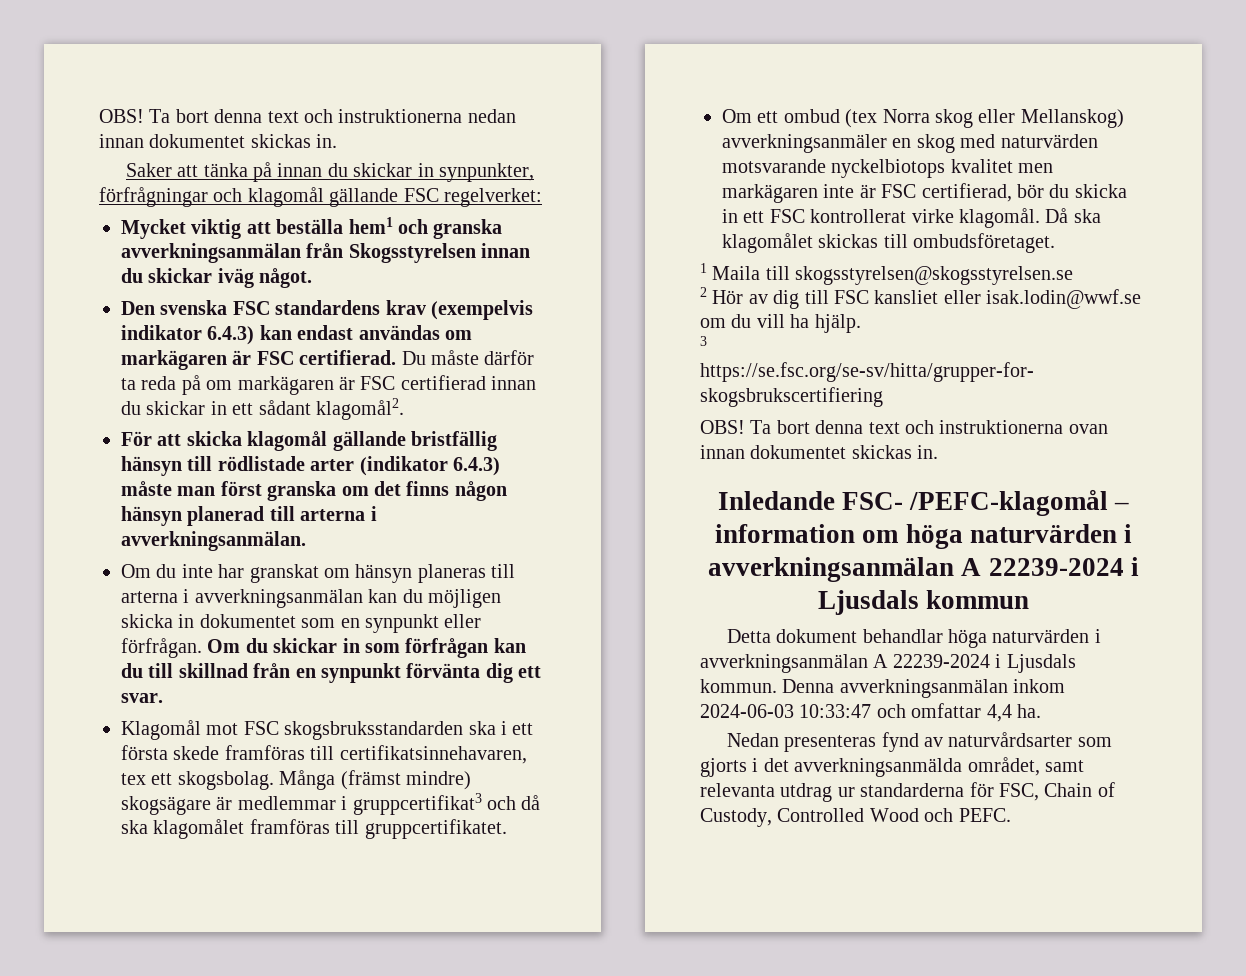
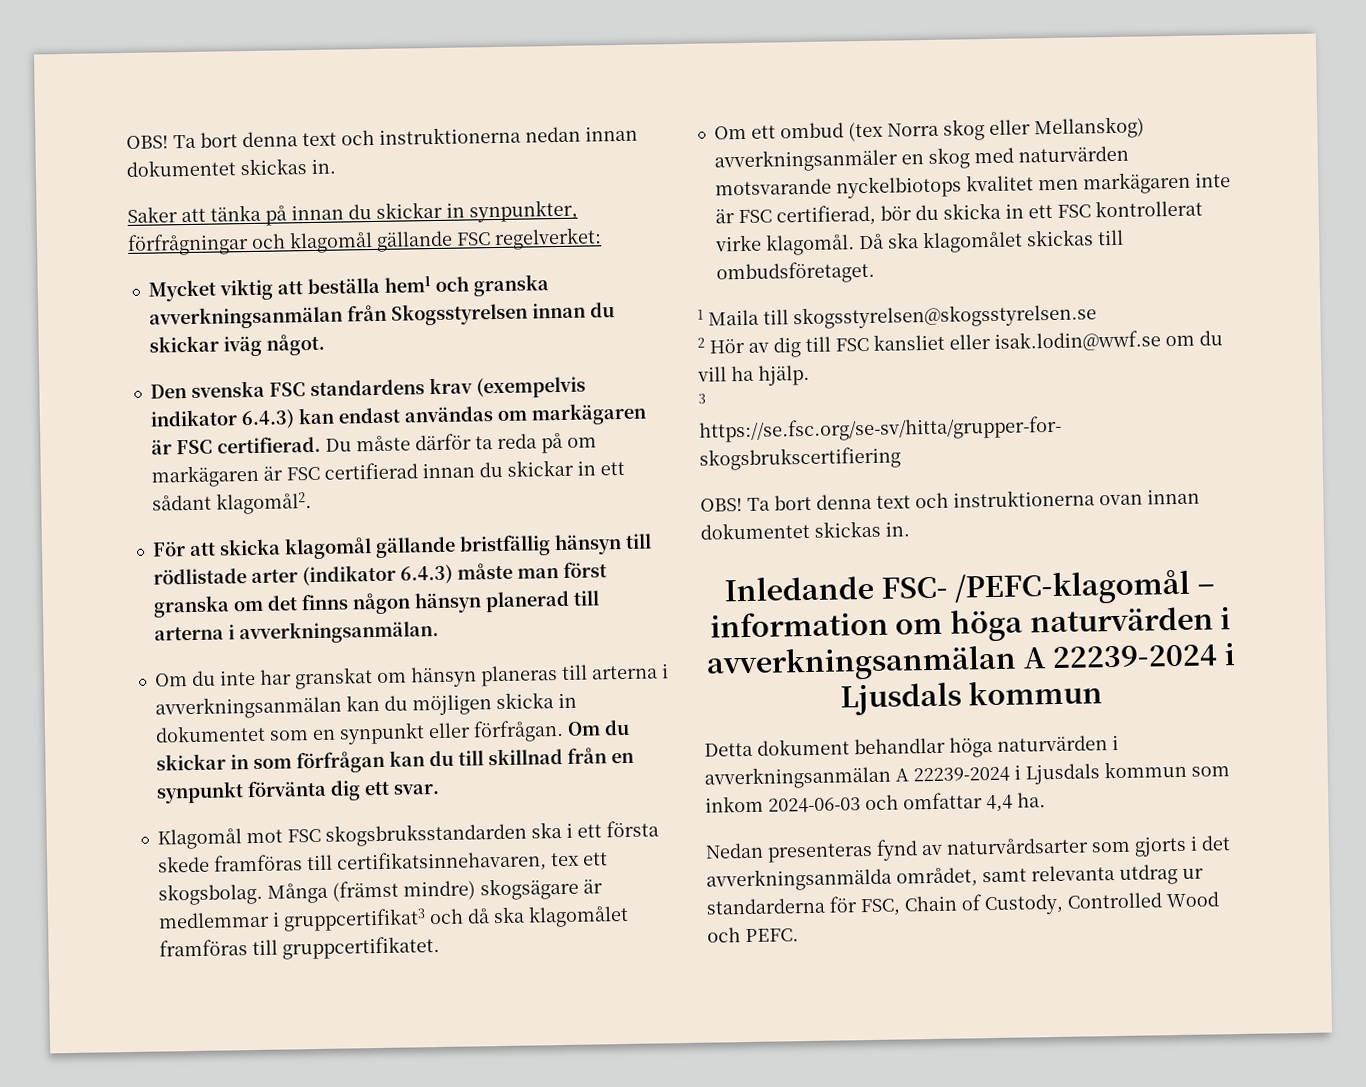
- Detta dokument behandlar höga naturvärden i avverkningsanmälan A 22239-2024 i Ljusdals kommun. Denna avverkningsanmälan inkom 2024-06-03 10:33:47 och omfattar 4,4 ha.
+ Detta dokument behandlar höga naturvärden i avverkningsanmälan A 22239-2024 i Ljusdals kommun som inkom 2024-06-03 och omfattar 4,4 ha.

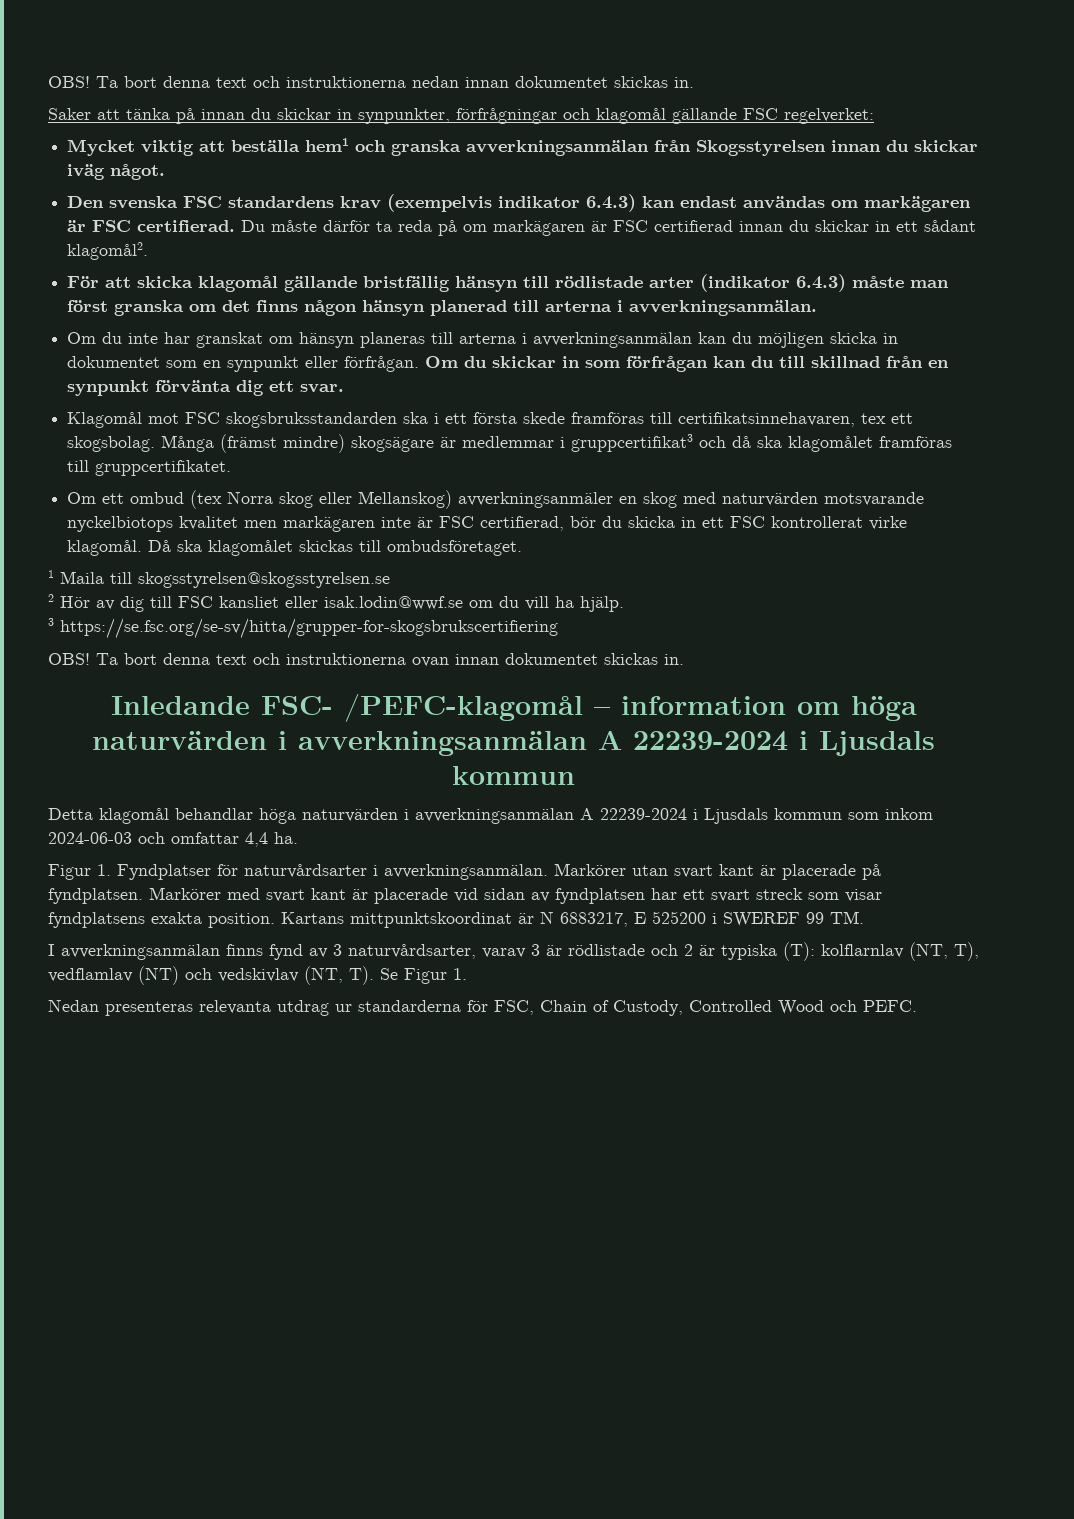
- Detta dokument behandlar höga naturvärden i avverkningsanmälan A 22239-2024 i Ljusdals kommun som inkom 2024-06-03 och omfattar 4,4 ha.
+ Detta klagomål behandlar höga naturvärden i avverkningsanmälan A 22239-2024 i Ljusdals kommun som inkom 2024-06-03 och omfattar 4,4 ha.
- Nedan presenteras fynd av naturvårdsarter som gjorts i det avverkningsanmälda området, samt relevanta utdrag ur standarderna för FSC, Chain of Custody, Controlled Wood och PEFC.
+ Figur 1. Fyndplatser för naturvårdsarter i avverkningsanmälan. Markörer utan svart kant är placerade på fyndplatsen. Markörer med svart kant är placerade vid sidan av fyndplatsen har ett svart streck som visar fyndplatsens exakta position. Kartans mittpunktskoordinat är N 6883217, E 525200 i SWEREF 99 TM.
+ I avverkningsanmälan finns fynd av 3 naturvårdsarter, varav 3 är rödlistade och 2 är typiska (T): kolflarnlav (NT, T), vedflamlav (NT) och vedskivlav (NT, T). Se Figur 1.
+ Nedan presenteras relevanta utdrag ur standarderna för FSC, Chain of Custody, Controlled Wood och PEFC.

